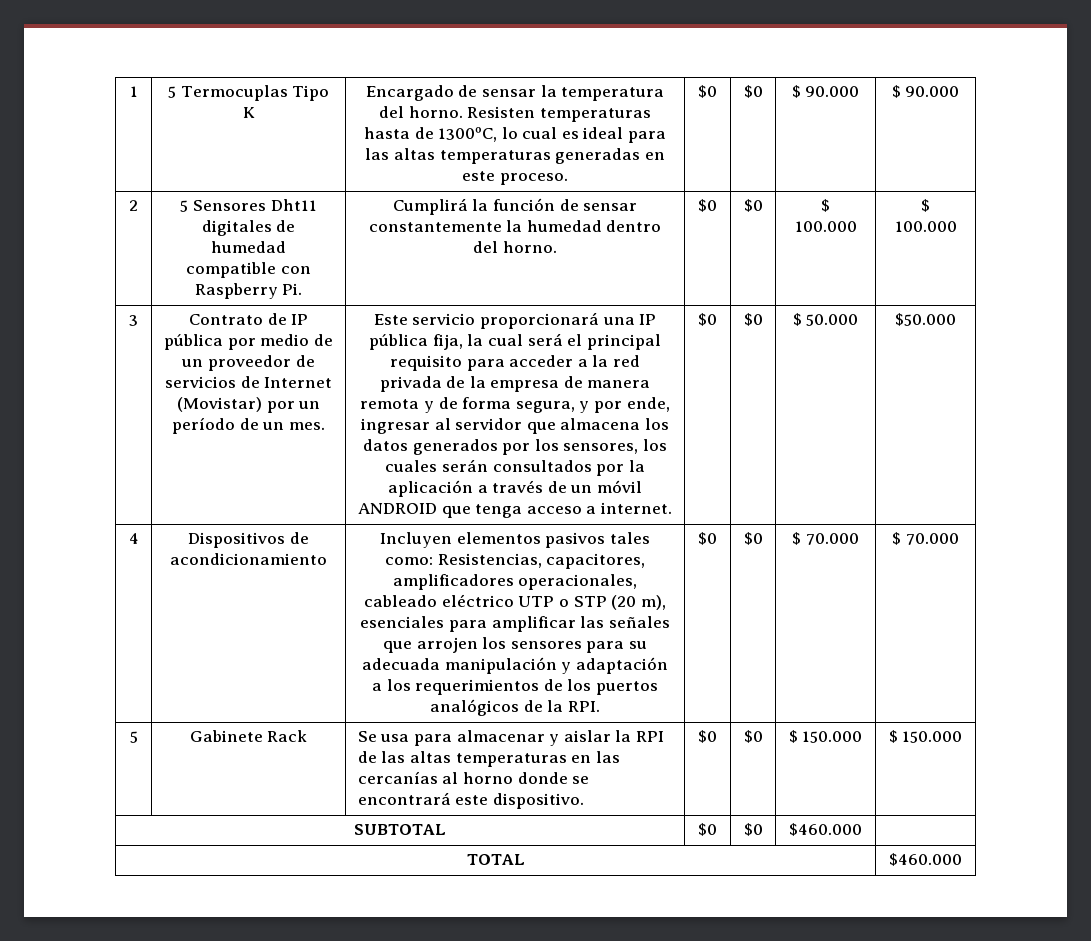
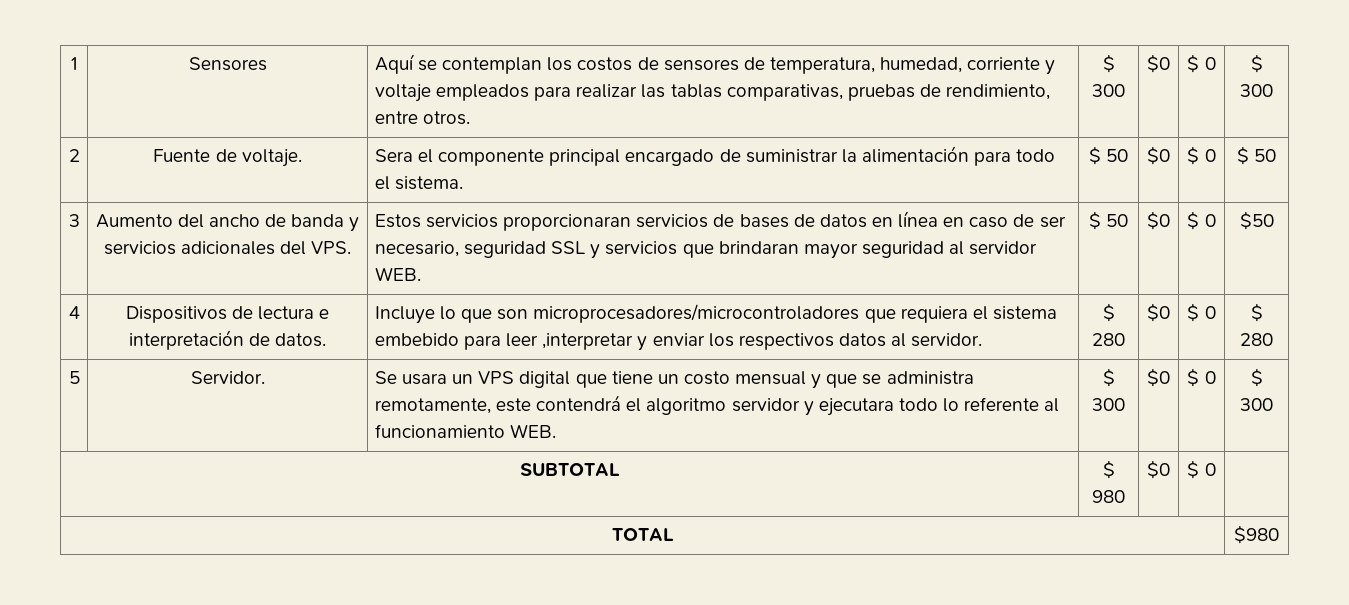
- 1 | 5 Termocuplas Tipo K | Encargado de sensar la temperatura del horno. Resisten temperaturas hasta de 1300ºC, lo cual es ideal para las altas temperaturas generadas en este proceso. | $0 | $0 | $ 90.000 | $ 90.000
+ 1 | Sensores | Aquí se contemplan los costos de sensores de temperatura, humedad, corriente y voltaje empleados para realizar las tablas comparativas, pruebas de rendimiento, entre otros. | $ 300 | $0 | $ 0 | $ 300
- 2 | 5 Sensores Dht11 digitales de humedad compatible con Raspberry Pi. | Cumplirá la función de sensar constantemente la humedad dentro del horno. | $0 | $0 | $ 100.000 | $ 100.000
+ 2 | Fuente de voltaje. | Sera el componente principal encargado de suministrar la alimentación para todo el sistema. | $ 50 | $0 | $ 0 | $ 50
- Contrato de IP pública por medio de un proveedor de servicios de Internet (Movistar) por un período de un mes. | Este servicio proporcionará una IP pública fija, la cual será el principal requisito para acceder a la red privada de la empresa de manera remota y de forma segura, y por ende, ingresar al servidor que almacena los datos generados por los sensores, los cuales serán consultados por la aplicación a través de un móvil ANDROID que tenga acceso a internet. | $0 | $0 | $ 50.000 | $50.000
+ Aumento del ancho de banda y servicios adicionales del VPS. | Estos servicios proporcionaran servicios de bases de datos en línea en caso de ser necesario, seguridad SSL y servicios que brindaran mayor seguridad al servidor WEB. | $ 50 | $0 | $ 0 | $50
- Dispositivos de acondicionamiento | Incluyen elementos pasivos tales como: Resistencias, capacitores, amplificadores operacionales, cableado eléctrico UTP o STP (20 m), esenciales para amplificar las señales que arrojen los sensores para su adecuada manipulación y adaptación a los requerimientos de los puertos analógicos de la RPI. | $0 | $0 | $ 70.000 | $ 70.000
+ Dispositivos de lectura e interpretación de datos. | Incluye lo que son microprocesadores/microcontroladores que requiera el sistema embebido para leer ,interpretar y enviar los respectivos datos al servidor. | $ 280 | $0 | $ 0 | $ 280
- 5 | Gabinete Rack | Se usa para almacenar y aislar la RPI de las altas temperaturas en las cercanías al horno donde se encontrará este dispositivo. | $0 | $0 | $ 150.000 | $ 150.000
+ 5 | Servidor. | Se usara un VPS digital que tiene un costo mensual y que se administra remotamente, este contendrá el algoritmo servidor y ejecutara todo lo referente al funcionamiento WEB. | $ 300 | $0 | $ 0 | $ 300
- SUBTOTAL | $0 | $0 | $460.000 |
+ SUBTOTAL | $ 980 | $0 | $ 0 |
- TOTAL | $460.000
+ TOTAL | $980

